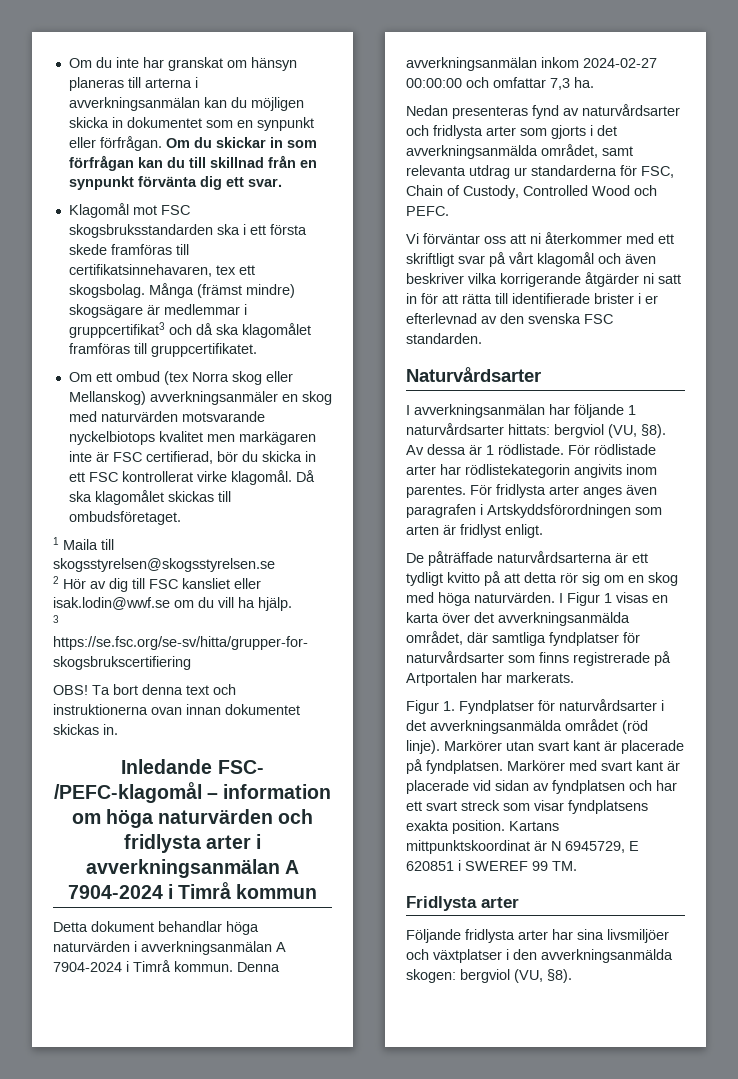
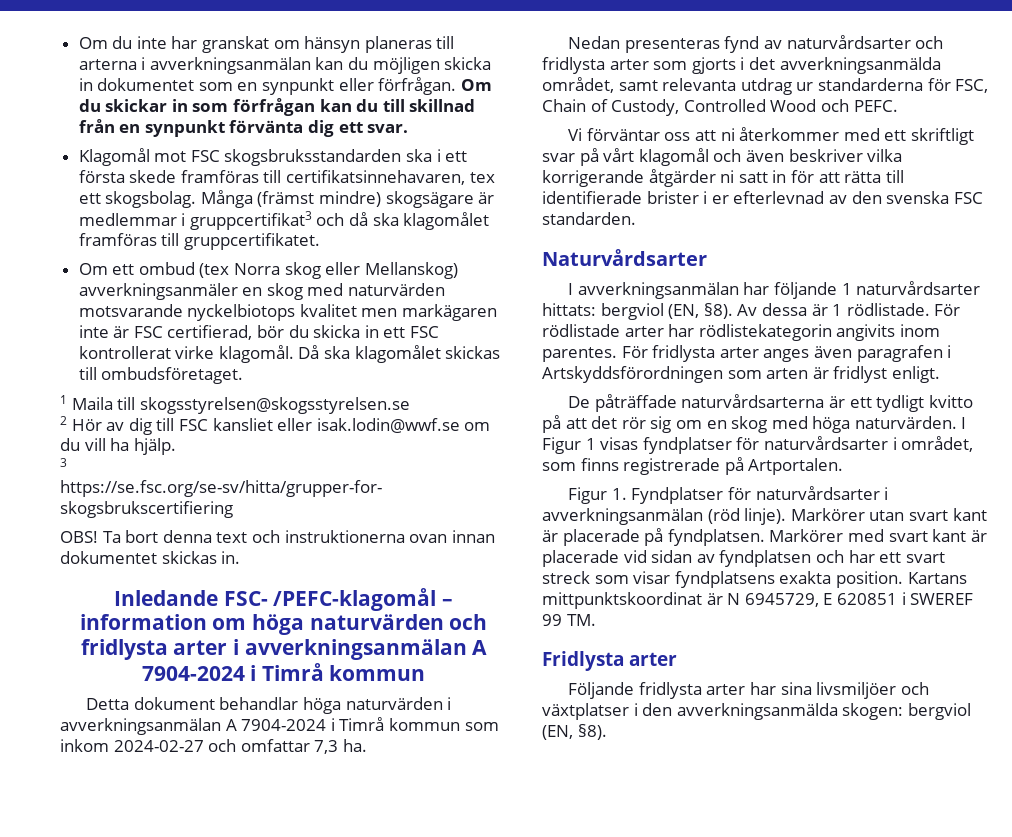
- Detta dokument behandlar höga naturvärden i avverkningsanmälan A 7904-2024 i Timrå kommun. Denna avverkningsanmälan inkom 2024-02-27 00:00:00 och omfattar 7,3 ha.
+ Detta dokument behandlar höga naturvärden i avverkningsanmälan A 7904-2024 i Timrå kommun som inkom 2024-02-27 och omfattar 7,3 ha.
- I avverkningsanmälan har följande 1 naturvårdsarter hittats: bergviol (VU, §8).
+ I avverkningsanmälan har följande 1 naturvårdsarter hittats: bergviol (EN, §8).
- De påträffade naturvårdsarterna är ett tydligt kvitto på att detta rör sig om en skog med höga naturvärden.
+ De påträffade naturvårdsarterna är ett tydligt kvitto på att det rör sig om en skog med höga naturvärden.
- I Figur 1 visas en karta över det avverkningsanmälda området, där samtliga fyndplatser för naturvårdsarter som finns registrerade på Artportalen har markerats.
+ I Figur 1 visas fyndplatser för naturvårdsarter i området, som finns registrerade på Artportalen.
- Figur 1. Fyndplatser för naturvårdsarter i det avverkningsanmälda området (röd linje).
+ Figur 1. Fyndplatser för naturvårdsarter i avverkningsanmälan (röd linje).
- Följande fridlysta arter har sina livsmiljöer och växtplatser i den avverkningsanmälda skogen: bergviol (VU, §8).
+ Följande fridlysta arter har sina livsmiljöer och växtplatser i den avverkningsanmälda skogen: bergviol (EN, §8).

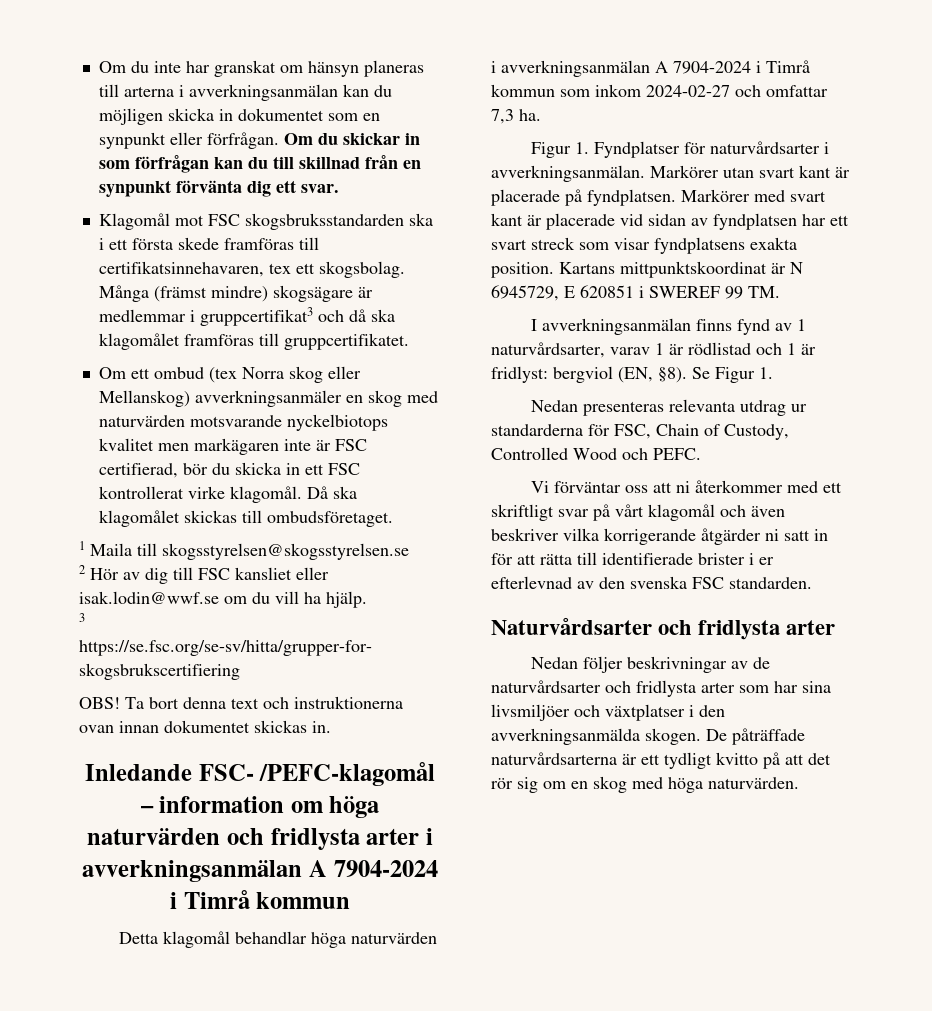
- Detta dokument behandlar höga naturvärden i avverkningsanmälan A 7904-2024 i Timrå kommun som inkom 2024-02-27 och omfattar 7,3 ha.
+ Detta klagomål behandlar höga naturvärden i avverkningsanmälan A 7904-2024 i Timrå kommun som inkom 2024-02-27 och omfattar 7,3 ha.
- Nedan presenteras fynd av naturvårdsarter och fridlysta arter som gjorts i det avverkningsanmälda området, samt relevanta utdrag ur standarderna för FSC, Chain of Custody, Controlled Wood och PEFC.
+ Figur 1. Fyndplatser för naturvårdsarter i avverkningsanmälan. Markörer utan svart kant är placerade på fyndplatsen. Markörer med svart kant är placerade vid sidan av fyndplatsen har ett svart streck som visar fyndplatsens exakta position. Kartans mittpunktskoordinat är N 6945729, E 620851 i SWEREF 99 TM.
+ I avverkningsanmälan finns fynd av 1 naturvårdsarter, varav 1 är rödlistad och 1 är fridlyst: bergviol (EN, §8). Se Figur 1.
+ Nedan presenteras relevanta utdrag ur standarderna för FSC, Chain of Custody, Controlled Wood och PEFC.
- Naturvårdsarter
- I avverkningsanmälan har följande 1 naturvårdsarter hittats: bergviol (EN, §8). Av dessa är 1 rödlistade. För rödlistade arter har rödlistekategorin angivits inom parentes. För fridlysta arter anges även paragrafen i Artskyddsförordningen som arten är fridlyst enligt.
- De påträffade naturvårdsarterna är ett tydligt kvitto på att det rör sig om en skog med höga naturvärden. I Figur 1 visas fyndplatser för naturvårdsarter i området, som finns registrerade på Artportalen.
- Figur 1. Fyndplatser för naturvårdsarter i avverkningsanmälan (röd linje). Markörer utan svart kant är placerade på fyndplatsen. Markörer med svart kant är placerade vid sidan av fyndplatsen och har ett svart streck som visar fyndplatsens exakta position. Kartans mittpunktskoordinat är N 6945729, E 620851 i SWEREF 99 TM.
- Fridlysta arter
- Följande fridlysta arter har sina livsmiljöer och växtplatser i den avverkningsanmälda skogen: bergviol (EN, §8).
+ Naturvårdsarter och fridlysta arter
+ Nedan följer beskrivningar av de naturvårdsarter och fridlysta arter som har sina livsmiljöer och växtplatser i den avverkningsanmälda skogen. De påträffade naturvårdsarterna är ett tydligt kvitto på att det rör sig om en skog med höga naturvärden.

